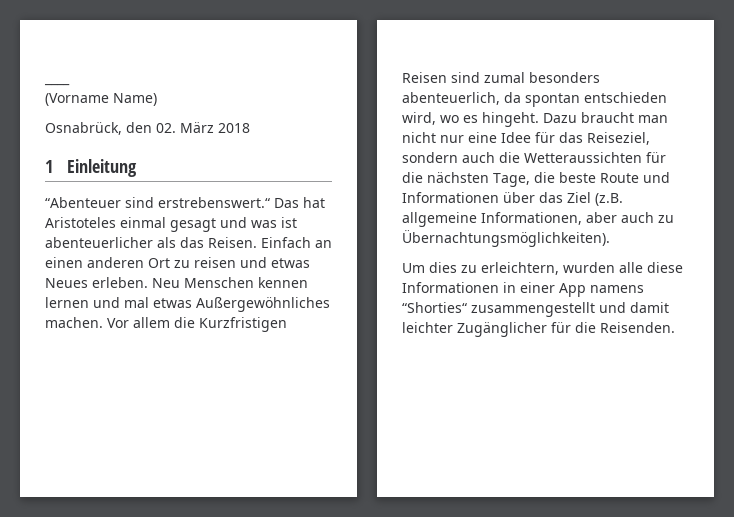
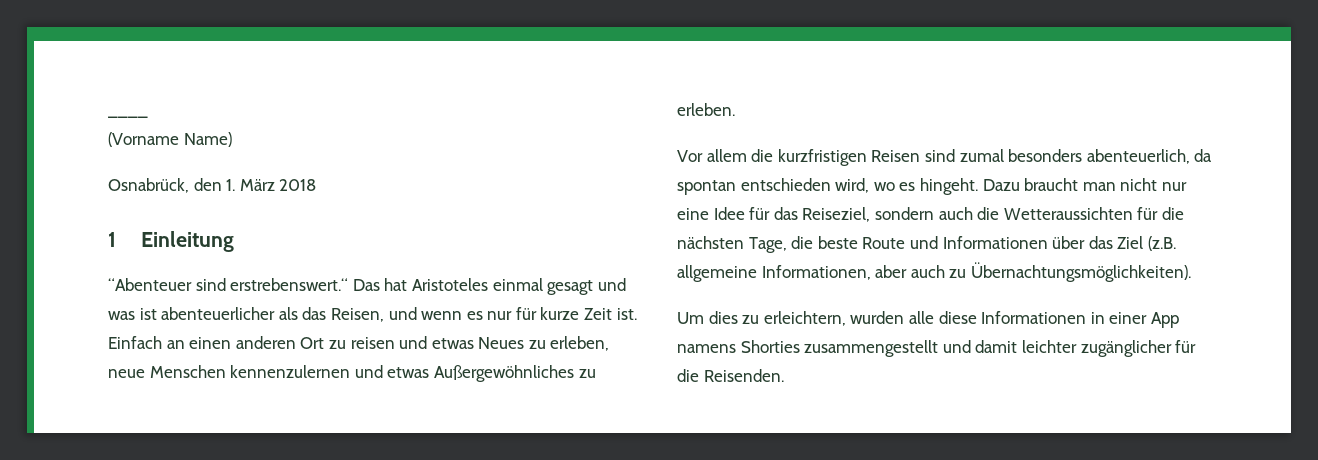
- Osnabrück, den 02. März 2018
+ Osnabrück, den 1. März 2018
- “Abenteuer sind erstrebenswert.“ Das hat Aristoteles einmal gesagt und was ist abenteuerlicher als das Reisen.
+ “Abenteuer sind erstrebenswert.“ Das hat Aristoteles einmal gesagt und was ist abenteuerlicher als das Reisen, und wenn es nur für kurze Zeit ist.
- Einfach an einen anderen Ort zu reisen und etwas Neues erleben. Neu Menschen kennen lernen und mal etwas Außergewöhnliches machen. Vor allem die Kurzfristigen Reisen sind zumal besonders abenteuerlich, da spontan entschieden wird, wo es hingeht.
+ Einfach an einen anderen Ort zu reisen und etwas Neues zu erleben, neue Menschen kennenzulernen und etwas Außergewöhnliches zu erleben.
+ Vor allem die kurzfristigen Reisen sind zumal besonders abenteuerlich, da spontan entschieden wird, wo es hingeht.
- Um dies zu erleichtern, wurden alle diese Informationen in einer App namens “Shorties“ zusammengestellt und damit leichter Zugänglicher für die Reisenden.
+ Um dies zu erleichtern, wurden alle diese Informationen in einer App namens Shorties zusammengestellt und damit leichter zugänglicher für die Reisenden.

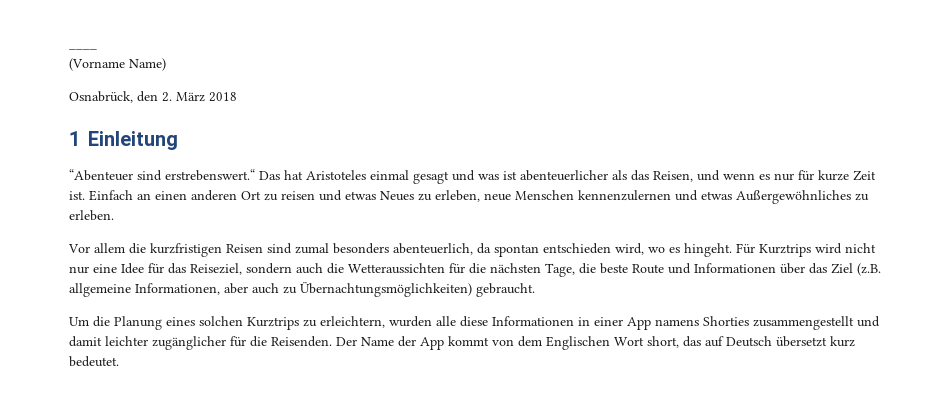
- Osnabrück, den 1. März 2018
+ Osnabrück, den 2. März 2018
- Dazu braucht man nicht nur eine Idee für das Reiseziel, sondern auch die Wetteraussichten für die nächsten Tage, die beste Route und Informationen über das Ziel (z.B. allgemeine Informationen, aber auch zu Übernachtungsmöglichkeiten).
+ Für Kurztrips wird nicht nur eine Idee für das Reiseziel, sondern auch die Wetteraussichten für die nächsten Tage, die beste Route und Informationen über das Ziel (z.B. allgemeine Informationen, aber auch zu Übernachtungsmöglichkeiten) gebraucht.
- Um dies zu erleichtern, wurden alle diese Informationen in einer App namens Shorties zusammengestellt und damit leichter zugänglicher für die Reisenden.
+ Um die Planung eines solchen Kurztrips zu erleichtern, wurden alle diese Informationen in einer App namens Shorties zusammengestellt und damit leichter zugänglicher für die Reisenden.
+ Der Name der App kommt von dem Englischen Wort short, das auf Deutsch übersetzt kurz bedeutet.

